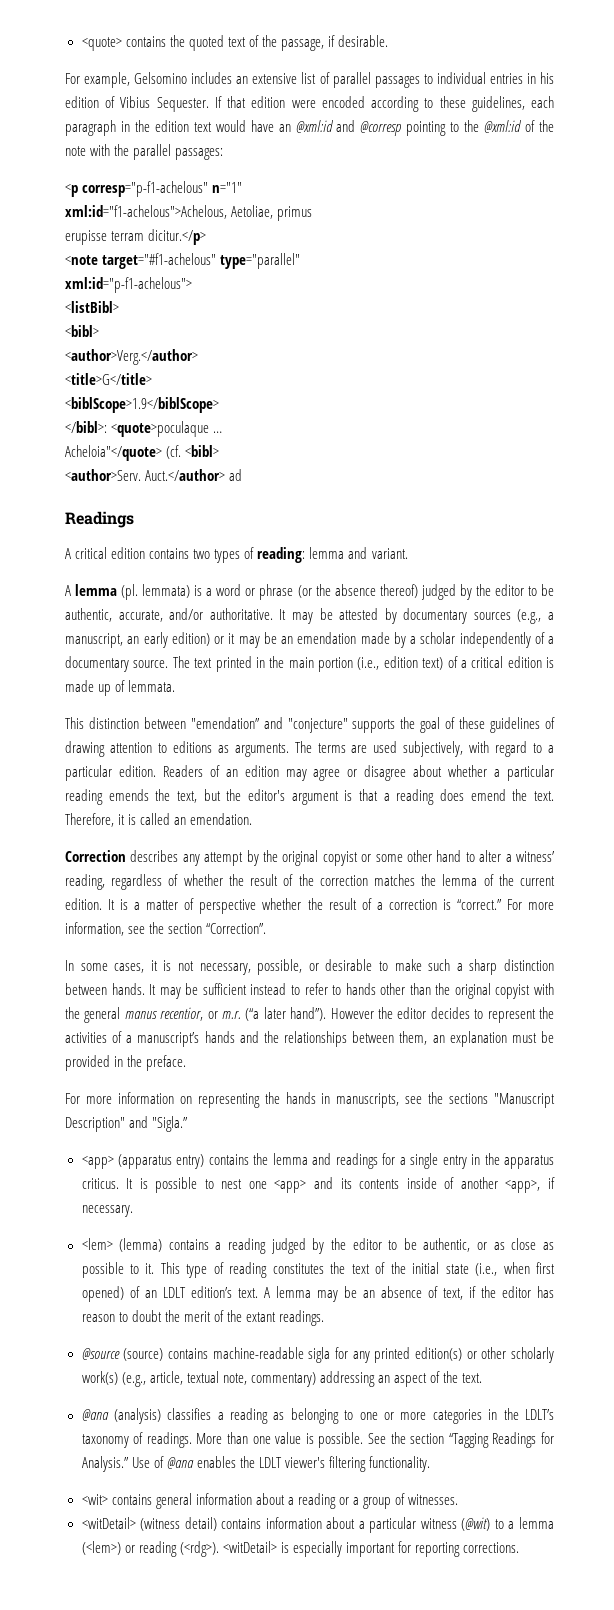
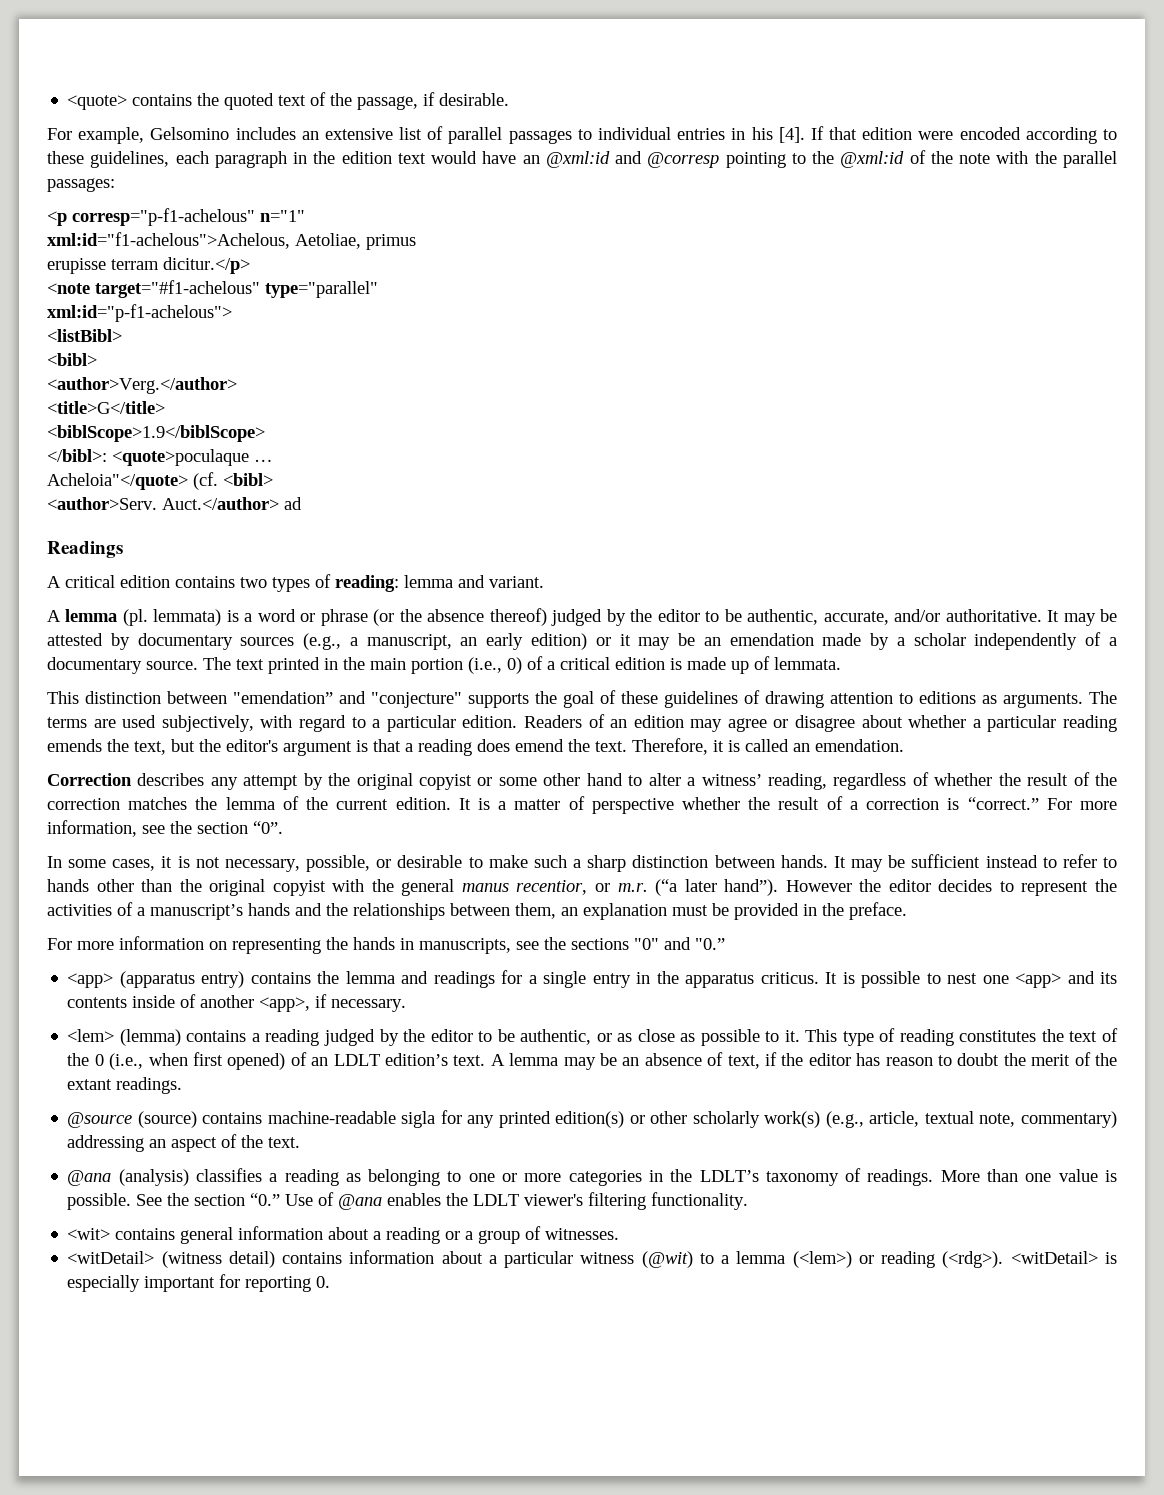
- For example, Gelsomino includes an extensive list of parallel passages to individual entries in his edition of Vibius Sequester.
+ For example, Gelsomino includes an extensive list of parallel passages to individual entries in his [4].
- The text printed in the main portion (i.e., edition text) of a critical edition is made up of lemmata.
+ The text printed in the main portion (i.e., 0) of a critical edition is made up of lemmata.
- For more information, see the section “Correction”.
+ For more information, see the section “0”.
- For more information on representing the hands in manuscripts, see the sections "Manuscript Description" and "Sigla.”
+ For more information on representing the hands in manuscripts, see the sections "0" and "0.”
- This type of reading constitutes the text of the initial state (i.e., when first opened) of an LDLT edition’s text.
+ This type of reading constitutes the text of the 0 (i.e., when first opened) of an LDLT edition’s text.
- See the section “Tagging Readings for Analysis.” Use of @ana enables the LDLT viewer's filtering functionality.
+ See the section “0.” Use of @ana enables the LDLT viewer's filtering functionality.
- <witDetail> is especially important for reporting corrections.
+ <witDetail> is especially important for reporting 0.

